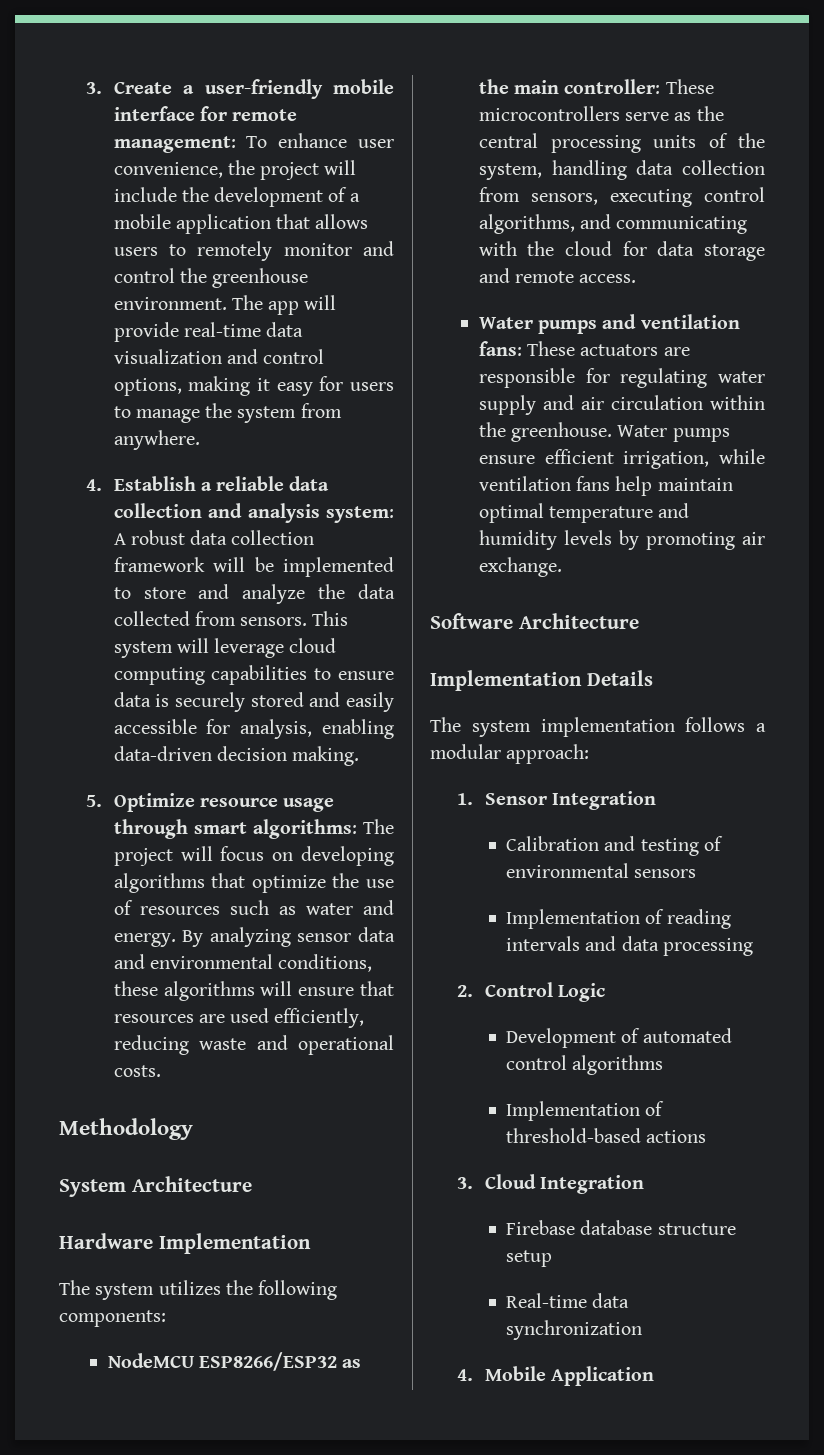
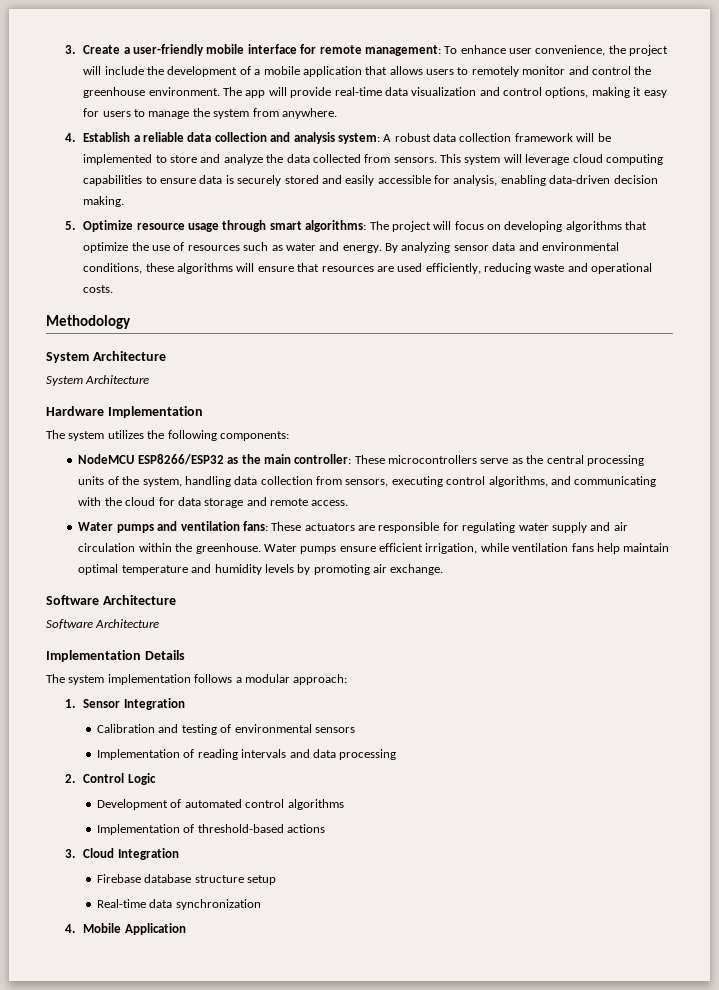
  Methodology
+ System Architecture
  Water pumps ensure efficient irrigation, while ventilation fans help maintain optimal temperature and humidity levels by promoting air exchange.
+ Software Architecture

